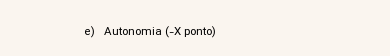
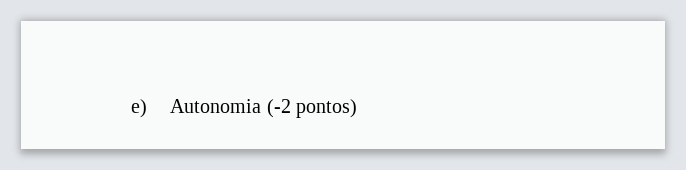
- e) Autonomia (-X ponto)
+ e) Autonomia (-2 pontos)

